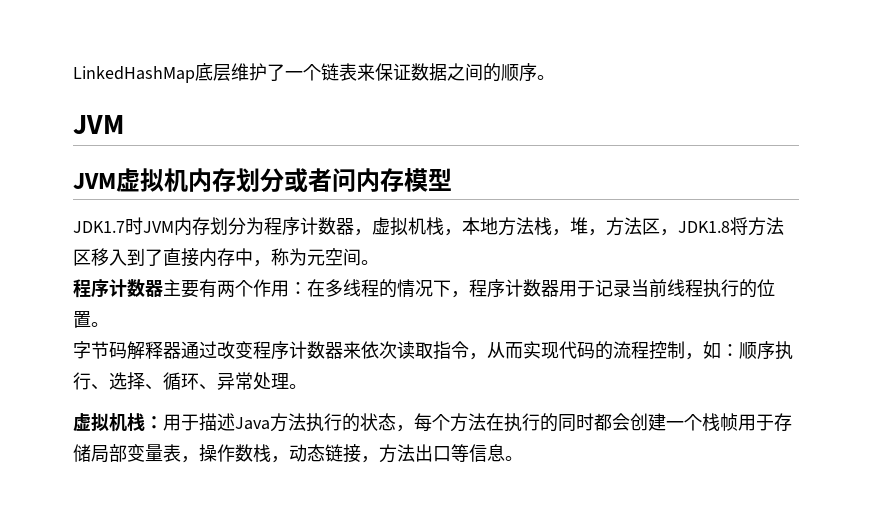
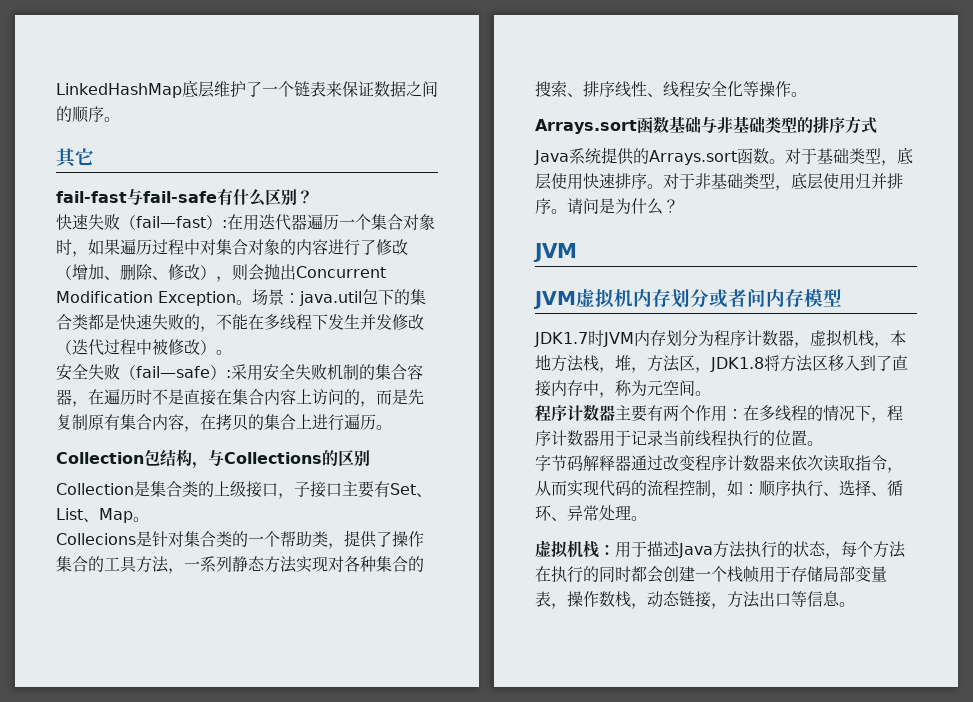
+ 其它
+ fail-fast与fail-safe有什么区别？
+ 快速失败（fail—fast）:在用迭代器遍历一个集合对象时，如果遍历过程中对集合对象的内容进行了修改（增加、删除、修改），则会抛出Concurrent Modification Exception。场景：java.util包下的集合类都是快速失败的，不能在多线程下发生并发修改（迭代过程中被修改）。
+ 安全失败（fail—safe）:采用安全失败机制的集合容器，在遍历时不是直接在集合内容上访问的，而是先复制原有集合内容，在拷贝的集合上进行遍历。
+ Collection包结构，与Collections的区别
+ Collection是集合类的上级接口，子接口主要有Set、List、Map。
+ Collecions是针对集合类的一个帮助类，提供了操作集合的工具方法，一系列静态方法实现对各种集合的搜索、排序线性、线程安全化等操作。
+ Arrays.sort函数基础与非基础类型的排序方式
+ Java系统提供的Arrays.sort函数。对于基础类型，底层使用快速排序。对于非基础类型，底层使用归并排序。请问是为什么？

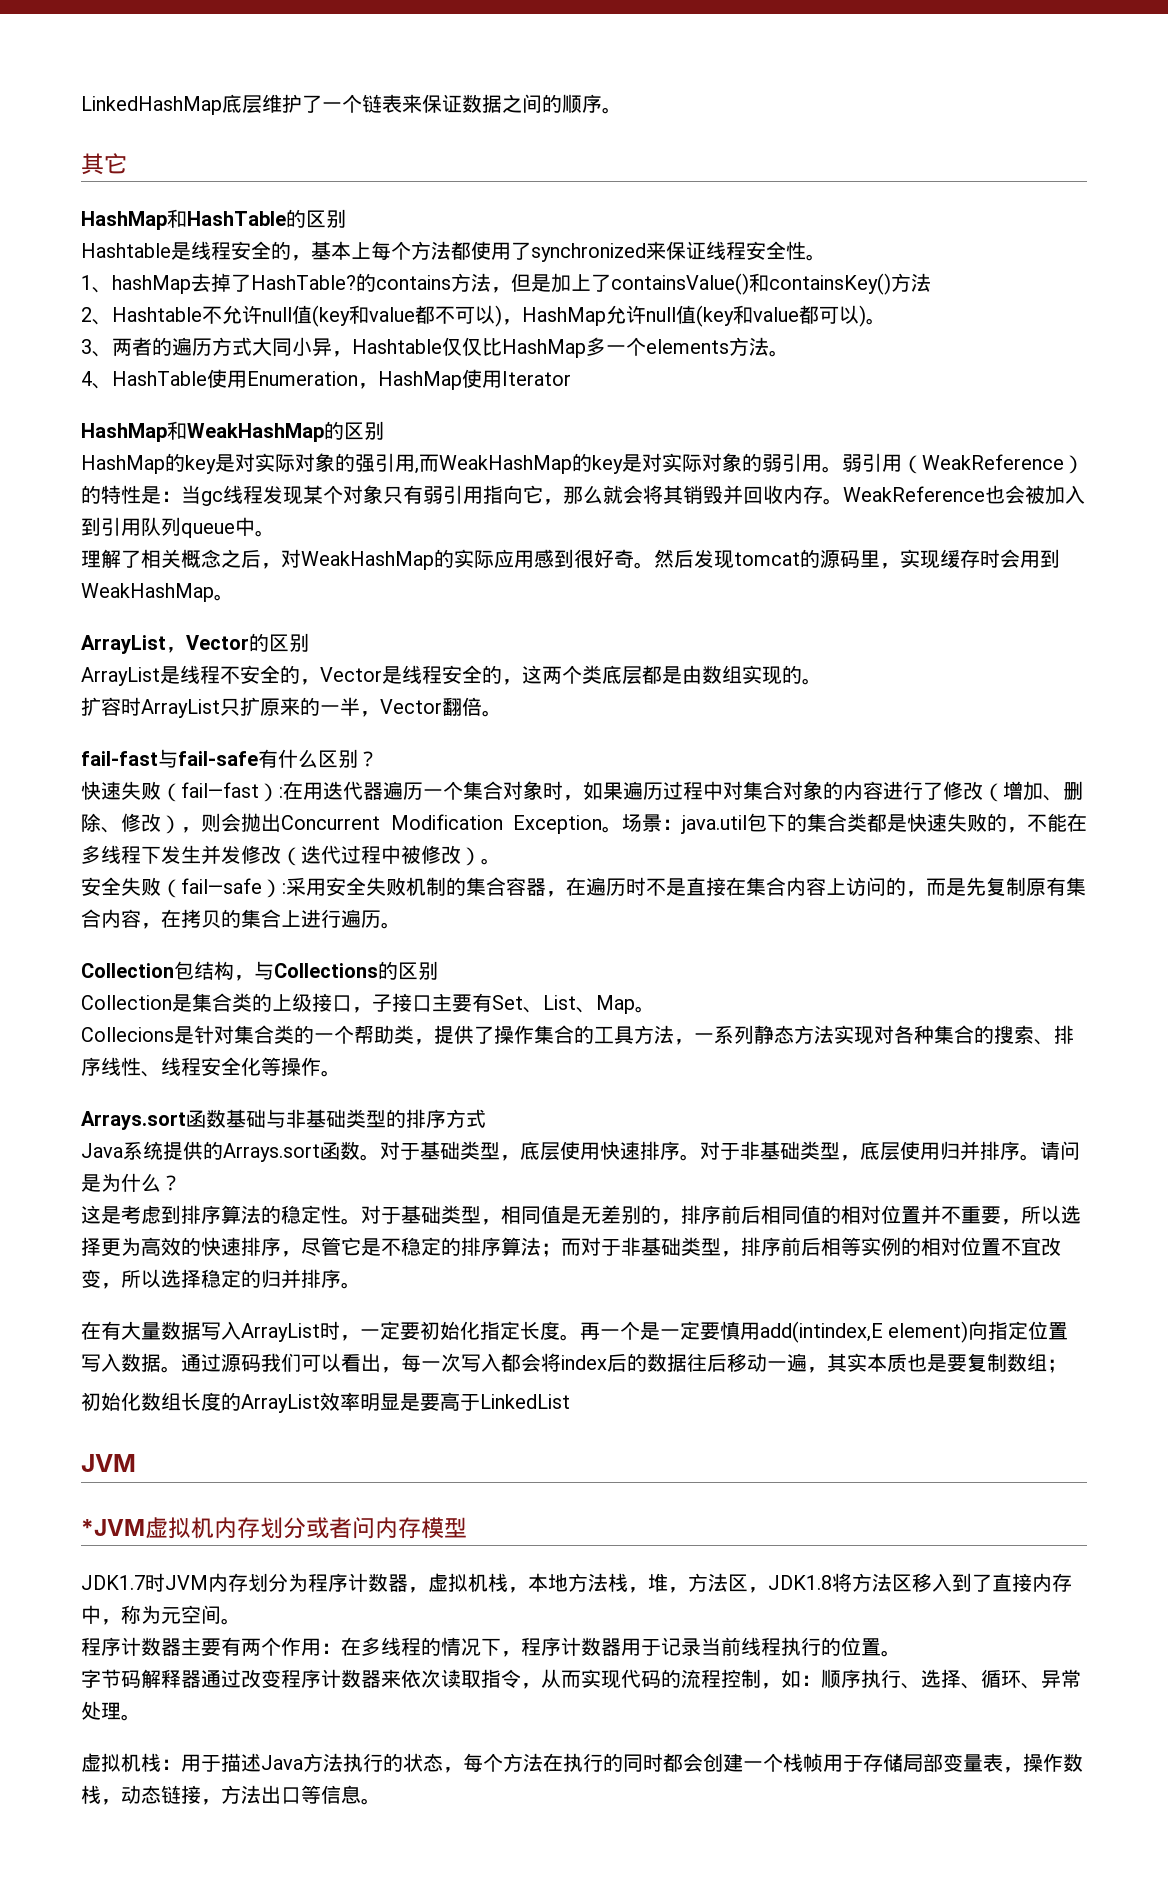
+ HashMap和HashTable的区别
+ Hashtable是线程安全的，基本上每个方法都使用了synchronized来保证线程安全性。
+ 1、hashMap去掉了HashTable?的contains方法，但是加上了containsValue()和containsKey()方法
+ 2、Hashtable不允许null值(key和value都不可以)，HashMap允许null值(key和value都可以)。
+ 3、两者的遍历方式大同小异，Hashtable仅仅比HashMap多一个elements方法。
+ 4、HashTable使用Enumeration，HashMap使用Iterator
+ HashMap和WeakHashMap的区别
+ HashMap的key是对实际对象的强引用,而WeakHashMap的key是对实际对象的弱引用。弱引用（WeakReference）的特性是：当gc线程发现某个对象只有弱引用指向它，那么就会将其销毁并回收内存。WeakReference也会被加入到引用队列queue中。
+ 理解了相关概念之后，对WeakHashMap的实际应用感到很好奇。然后发现tomcat的源码里，实现缓存时会用到WeakHashMap。
+ ArrayList，Vector的区别
+ ArrayList是线程不安全的，Vector是线程安全的，这两个类底层都是由数组实现的。
+ 扩容时ArrayList只扩原来的一半，Vector翻倍。
+ 这是考虑到排序算法的稳定性。对于基础类型，相同值是无差别的，排序前后相同值的相对位置并不重要，所以选择更为高效的快速排序，尽管它是不稳定的排序算法；而对于非基础类型，排序前后相等实例的相对位置不宜改变，所以选择稳定的归并排序。
+ 在有大量数据写入ArrayList时，一定要初始化指定长度。再一个是一定要慎用add(intindex,E element)向指定位置写入数据。通过源码我们可以看出，每一次写入都会将index后的数据往后移动一遍，其实本质也是要复制数组；
+ 初始化数组长度的ArrayList效率明显是要高于LinkedList
- JVM虚拟机内存划分或者问内存模型
+ *JVM虚拟机内存划分或者问内存模型

